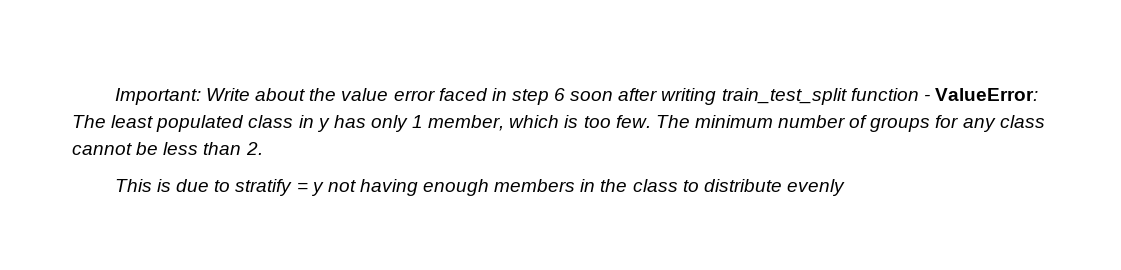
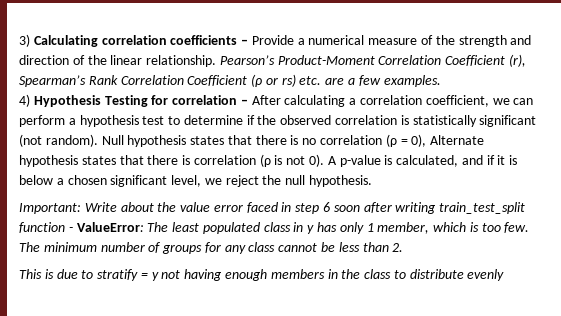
+ 3) Calculating correlation coefficients – Provide a numerical measure of the strength and direction of the linear relationship. Pearson’s Product-Moment Correlation Coefficient (r), Spearman’s Rank Correlation Coefficient (ρ or rs) etc. are a few examples.
+ 4) Hypothesis Testing for correlation – After calculating a correlation coefficient, we can perform a hypothesis test to determine if the observed correlation is statistically significant (not random). Null hypothesis states that there is no correlation (ρ = 0), Alternate hypothesis states that there is correlation (ρ is not 0). A p-value is calculated, and if it is below a chosen significant level, we reject the null hypothesis.

